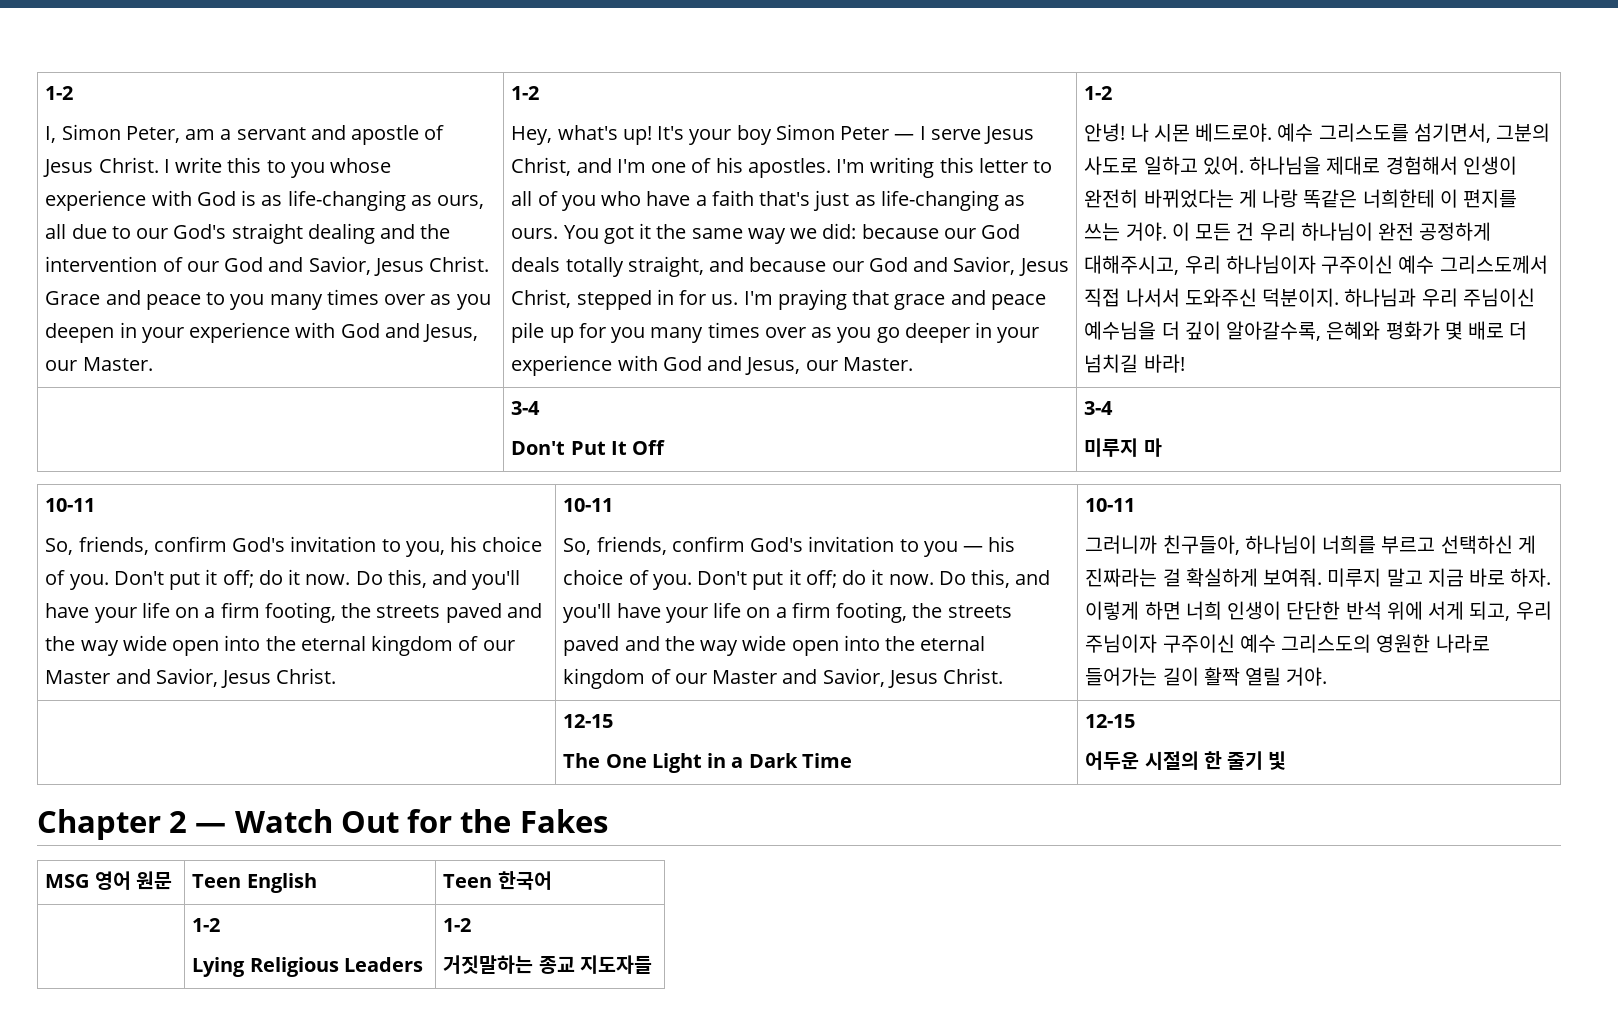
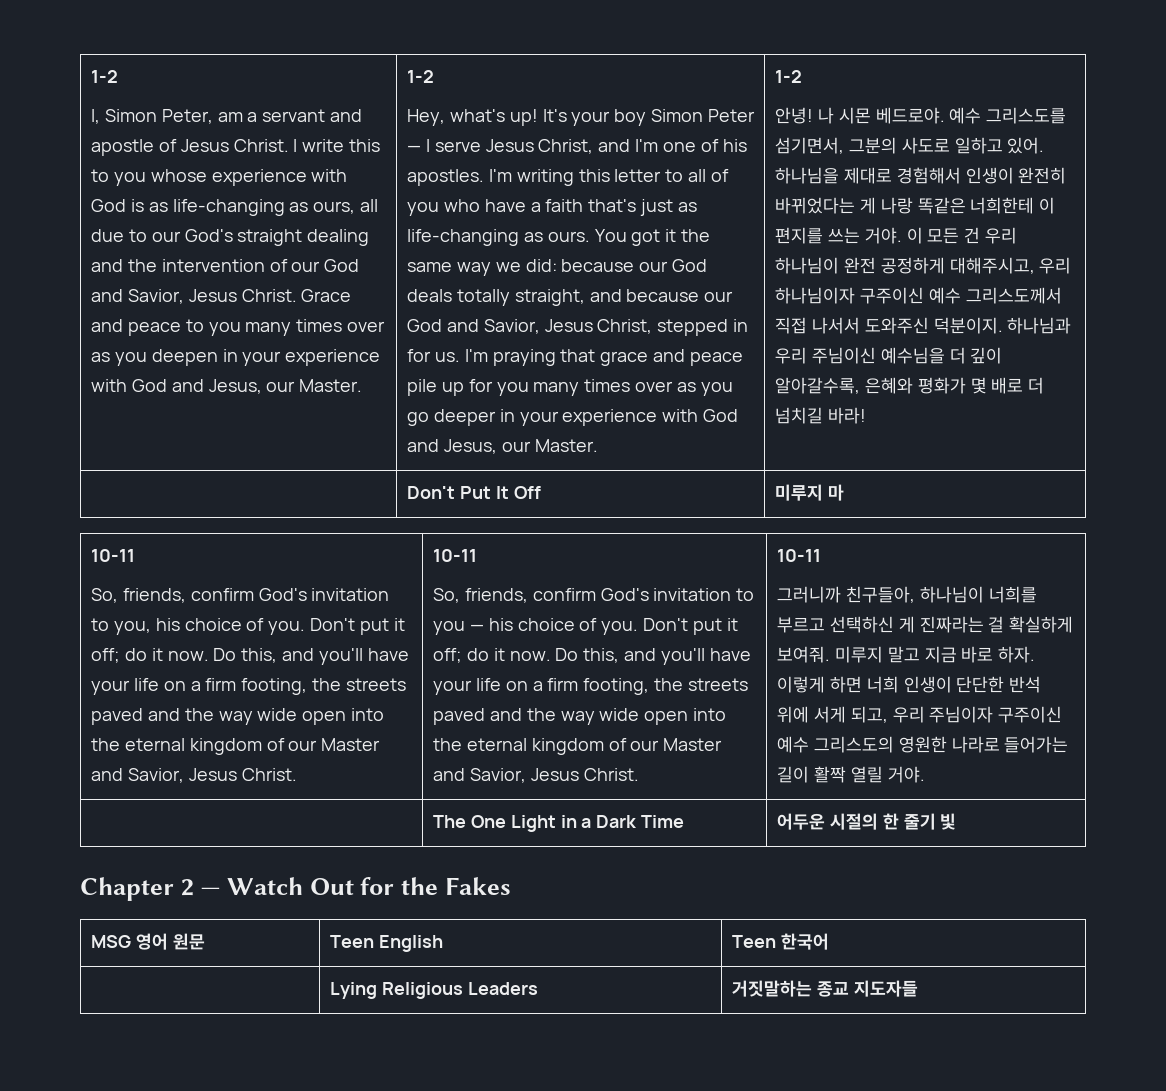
  하나님과 우리 주님이신 예수님을 더 깊이 알아갈수록, 은혜와 평화가 몇 배로 더 넘치길 바라!
- | 3-4
- Don't Put It Off | 3-4
- 미루지 마
+ | Don't Put It Off | 미루지 마
  이렇게 하면 너희 인생이 단단한 반석 위에 서게 되고, 우리 주님이자 구주이신 예수 그리스도의 영원한 나라로 들어가는 길이 활짝 열릴 거야.
- | 12-15
- The One Light in a Dark Time | 12-15
- 어두운 시절의 한 줄기 빛
+ | The One Light in a Dark Time | 어두운 시절의 한 줄기 빛
  MSG 영어 원문 | Teen English | Teen 한국어
- | 1-2
- Lying Religious Leaders | 1-2
- 거짓말하는 종교 지도자들
+ | Lying Religious Leaders | 거짓말하는 종교 지도자들

